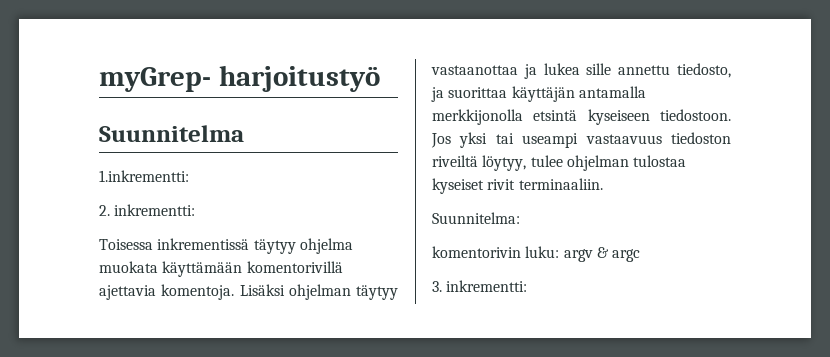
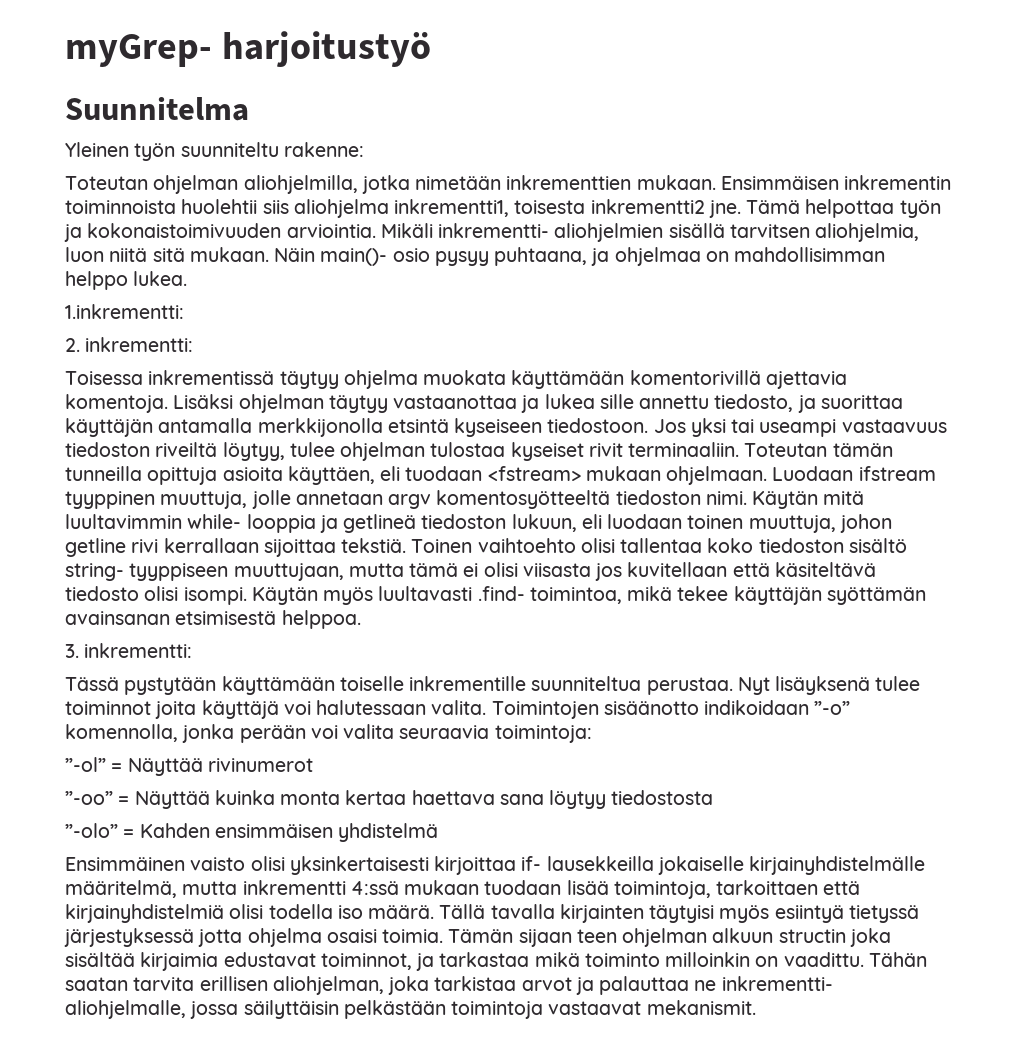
+ Yleinen työn suunniteltu rakenne:
+ Toteutan ohjelman aliohjelmilla, jotka nimetään inkrementtien mukaan. Ensimmäisen inkrementin toiminnoista huolehtii siis aliohjelma inkrementti1, toisesta inkrementti2 jne. Tämä helpottaa työn ja kokonaistoimivuuden arviointia. Mikäli inkrementti- aliohjelmien sisällä tarvitsen aliohjelmia, luon niitä sitä mukaan. Näin main()- osio pysyy puhtaana, ja ohjelmaa on mahdollisimman helppo lukea.
- Jos yksi tai useampi vastaavuus tiedoston riveiltä löytyy, tulee ohjelman tulostaa kyseiset rivit terminaaliin.
- Suunnitelma:
- komentorivin luku: argv & argc
+ Jos yksi tai useampi vastaavuus tiedoston riveiltä löytyy, tulee ohjelman tulostaa kyseiset rivit terminaaliin. Toteutan tämän tunneilla opittuja asioita käyttäen, eli tuodaan <fstream> mukaan ohjelmaan. Luodaan ifstream tyyppinen muuttuja, jolle annetaan argv komentosyötteeltä tiedoston nimi. Käytän mitä luultavimmin while- looppia ja getlineä tiedoston lukuun, eli luodaan toinen muuttuja, johon getline rivi kerrallaan sijoittaa tekstiä. Toinen vaihtoehto olisi tallentaa koko tiedoston sisältö string- tyyppiseen muuttujaan, mutta tämä ei olisi viisasta jos kuvitellaan että käsiteltävä tiedosto olisi isompi. Käytän myös luultavasti .find- toimintoa, mikä tekee käyttäjän syöttämän avainsanan etsimisestä helppoa.
  3. inkrementti:
+ Tässä pystytään käyttämään toiselle inkrementille suunniteltua perustaa. Nyt lisäyksenä tulee toiminnot joita käyttäjä voi halutessaan valita. Toimintojen sisäänotto indikoidaan ”-o” komennolla, jonka perään voi valita seuraavia toimintoja:
+ ”-ol” = Näyttää rivinumerot
+ ”-oo” = Näyttää kuinka monta kertaa haettava sana löytyy tiedostosta
+ ”-olo” = Kahden ensimmäisen yhdistelmä
+ Ensimmäinen vaisto olisi yksinkertaisesti kirjoittaa if- lausekkeilla jokaiselle kirjainyhdistelmälle määritelmä, mutta inkrementti 4:ssä mukaan tuodaan lisää toimintoja, tarkoittaen että kirjainyhdistelmiä olisi todella iso määrä. Tällä tavalla kirjainten täytyisi myös esiintyä tietyssä järjestyksessä jotta ohjelma osaisi toimia. Tämän sijaan teen ohjelman alkuun structin joka sisältää kirjaimia edustavat toiminnot, ja tarkastaa mikä toiminto milloinkin on vaadittu. Tähän saatan tarvita erillisen aliohjelman, joka tarkistaa arvot ja palauttaa ne inkrementti- aliohjelmalle, jossa säilyttäisin pelkästään toimintoja vastaavat mekanismit.

